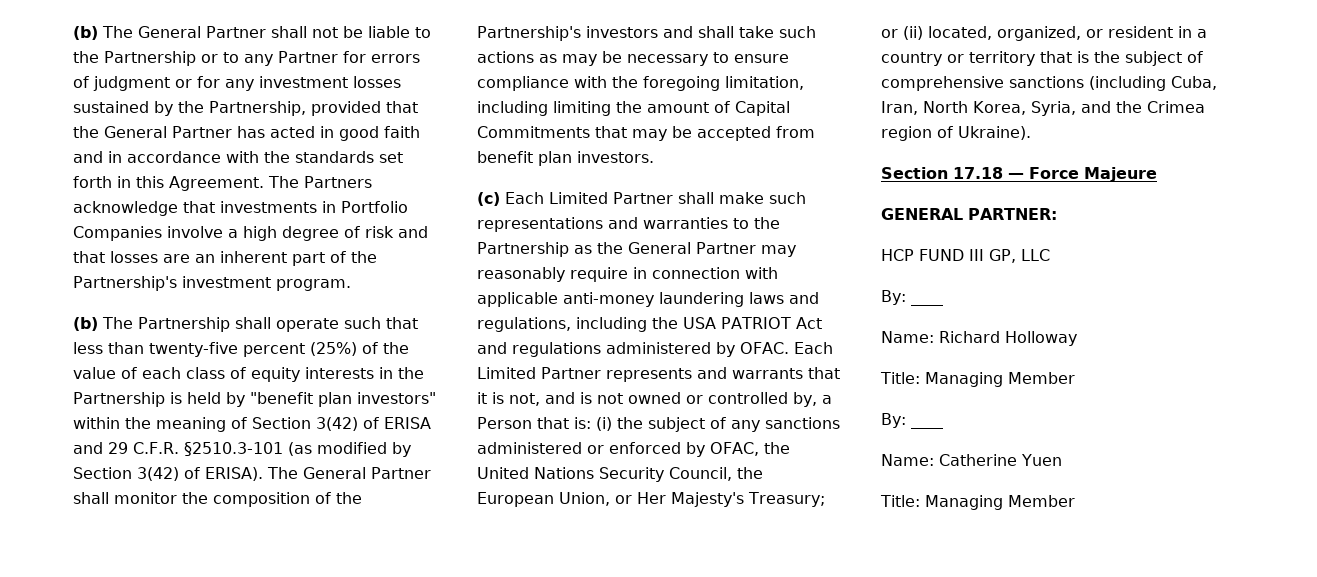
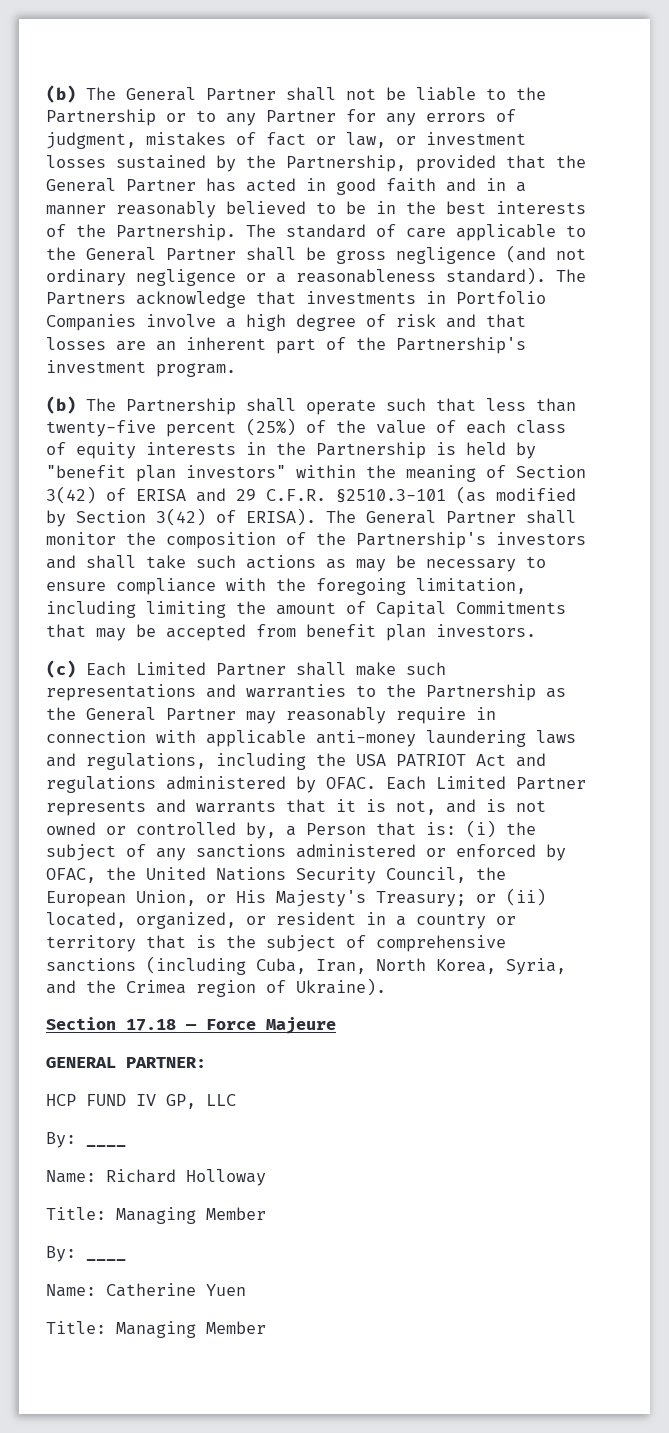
- (b) The General Partner shall not be liable to the Partnership or to any Partner for errors of judgment or for any investment losses sustained by the Partnership, provided that the General Partner has acted in good faith and in accordance with the standards set forth in this Agreement.
+ (b) The General Partner shall not be liable to the Partnership or to any Partner for any errors of judgment, mistakes of fact or law, or investment losses sustained by the Partnership, provided that the General Partner has acted in good faith and in a manner reasonably believed to be in the best interests of the Partnership. The standard of care applicable to the General Partner shall be gross negligence (and not ordinary negligence or a reasonableness standard).
- (i) the subject of any sanctions administered or enforced by OFAC, the United Nations Security Council, the European Union, or Her Majesty's Treasury;
+ (i) the subject of any sanctions administered or enforced by OFAC, the United Nations Security Council, the European Union, or His Majesty's Treasury;
- HCP FUND III GP, LLC
+ HCP FUND IV GP, LLC

